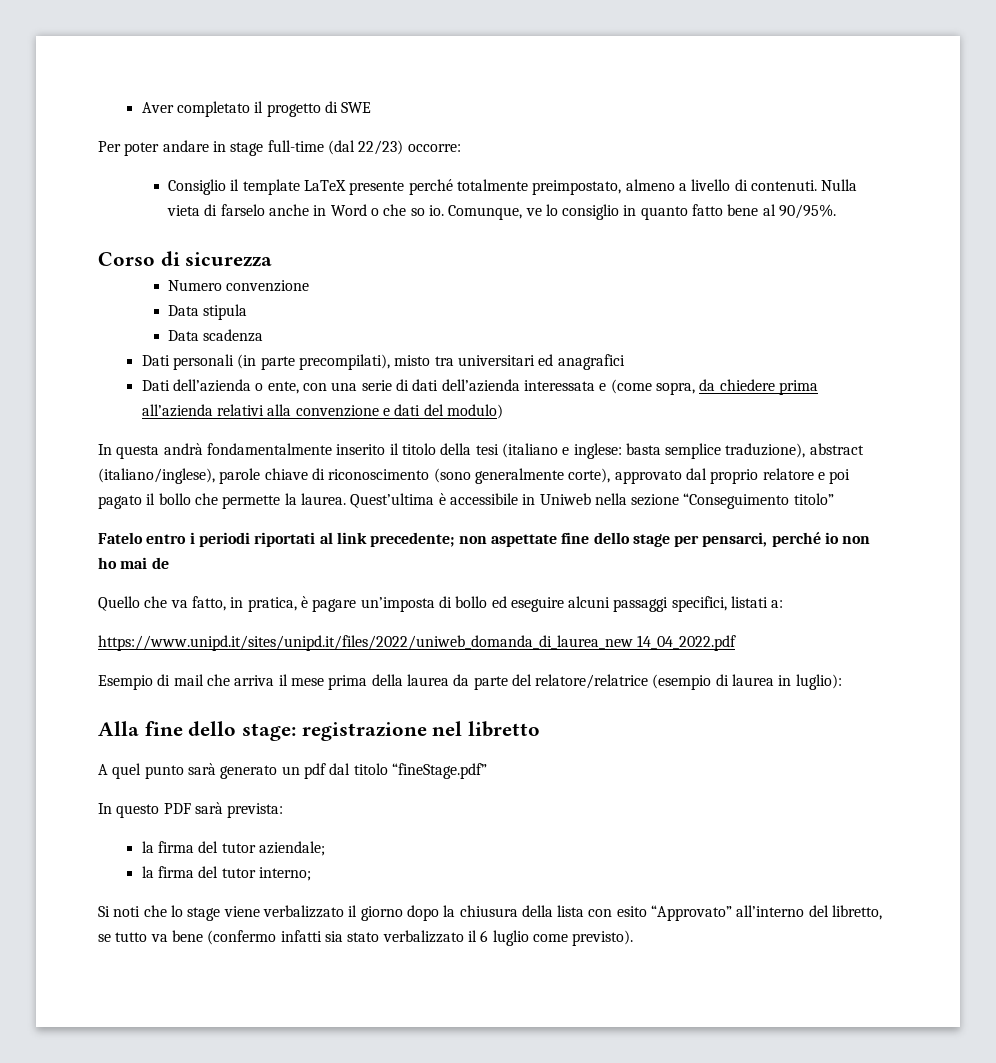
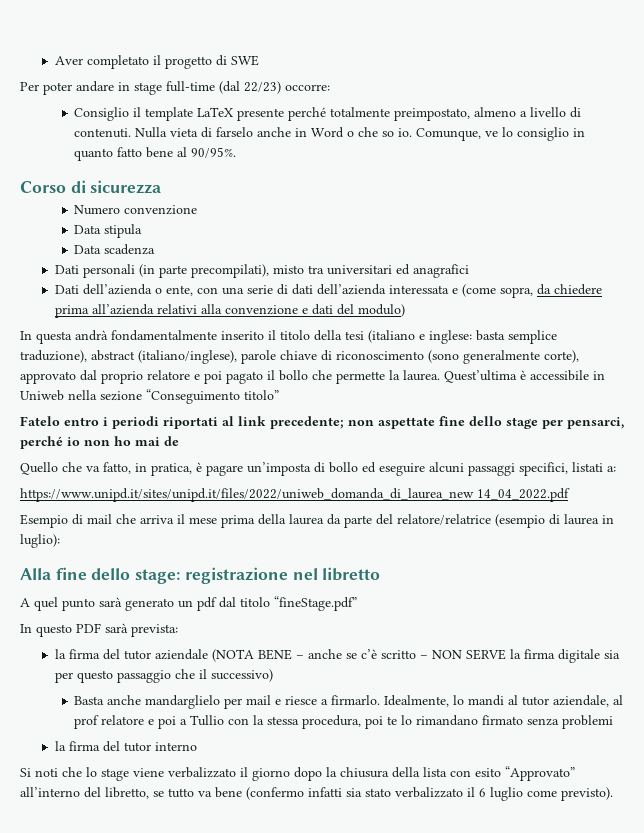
- la firma del tutor aziendale;
- la firma del tutor interno;
+ la firma del tutor aziendale (NOTA BENE – anche se c’è scritto – NON SERVE la firma digitale sia per questo passaggio che il successivo)
+ Basta anche mandarglielo per mail e riesce a firmarlo. Idealmente, lo mandi al tutor aziendale, al prof relatore e poi a Tullio con la stessa procedura, poi te lo rimandano firmato senza problemi
+ la firma del tutor interno

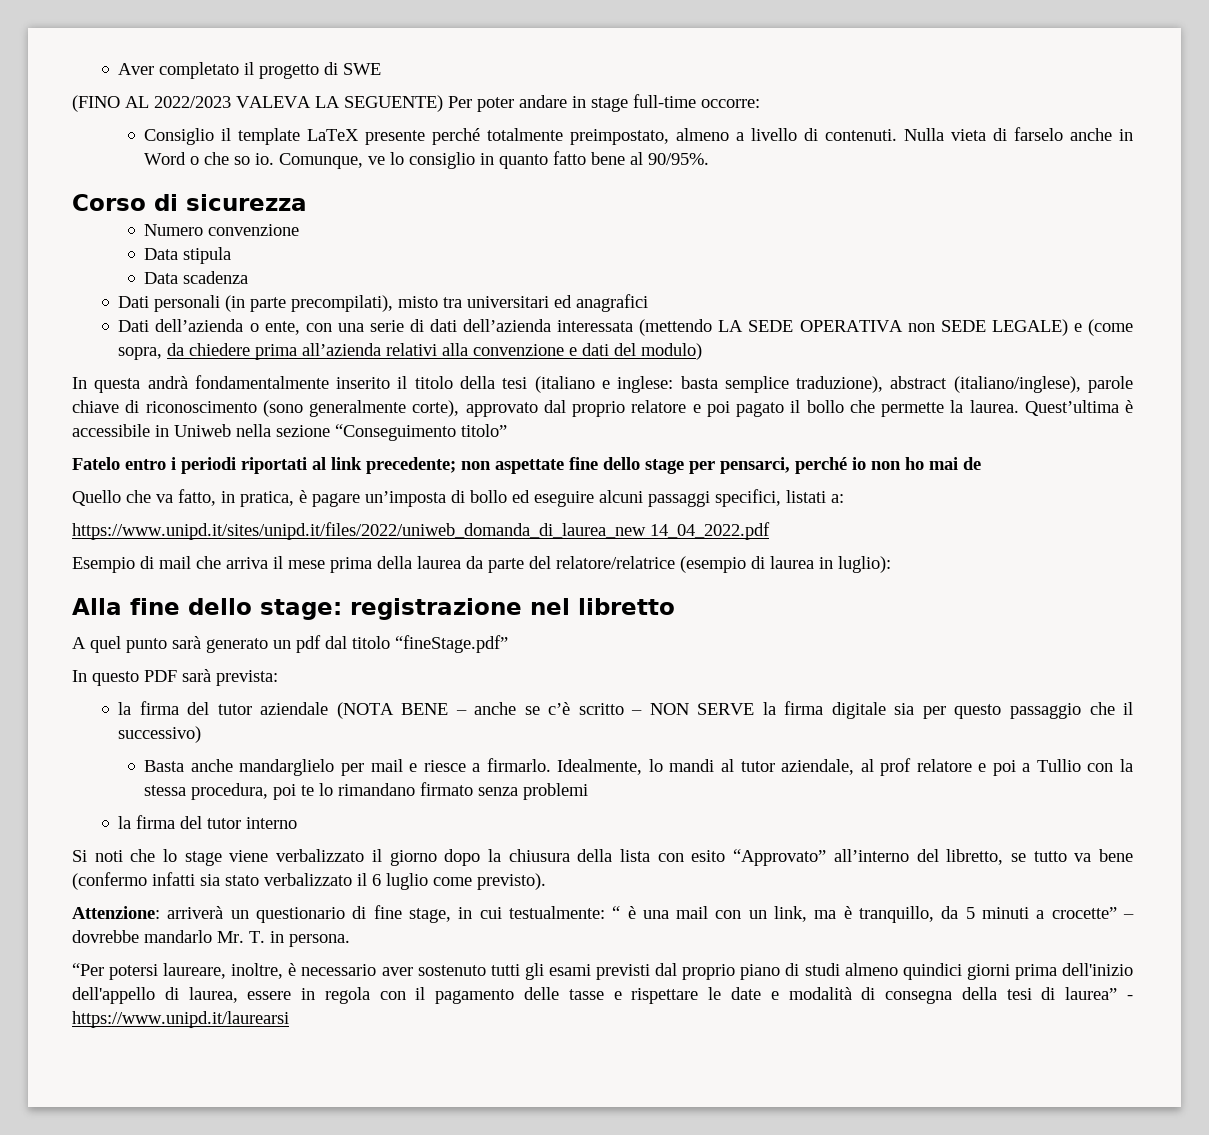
- Per poter andare in stage full-time (dal 22/23) occorre:
+ (FINO AL 2022/2023 VALEVA LA SEGUENTE) Per poter andare in stage full-time occorre:
- Dati dell’azienda o ente, con una serie di dati dell’azienda interessata e (come sopra, da chiedere prima all’azienda relativi alla convenzione e dati del modulo)
+ Dati dell’azienda o ente, con una serie di dati dell’azienda interessata (mettendo LA SEDE OPERATIVA non SEDE LEGALE) e (come sopra, da chiedere prima all’azienda relativi alla convenzione e dati del modulo)
+ Attenzione: arriverà un questionario di fine stage, in cui testualmente: “ è una mail con un link, ma è tranquillo, da 5 minuti a crocette” – dovrebbe mandarlo Mr. T. in persona.
+ “Per potersi laureare, inoltre, è necessario aver sostenuto tutti gli esami previsti dal proprio piano di studi almeno quindici giorni prima dell'inizio dell'appello di laurea, essere in regola con il pagamento delle tasse e rispettare le date e modalità di consegna della tesi di laurea” - https://www.unipd.it/laurearsi

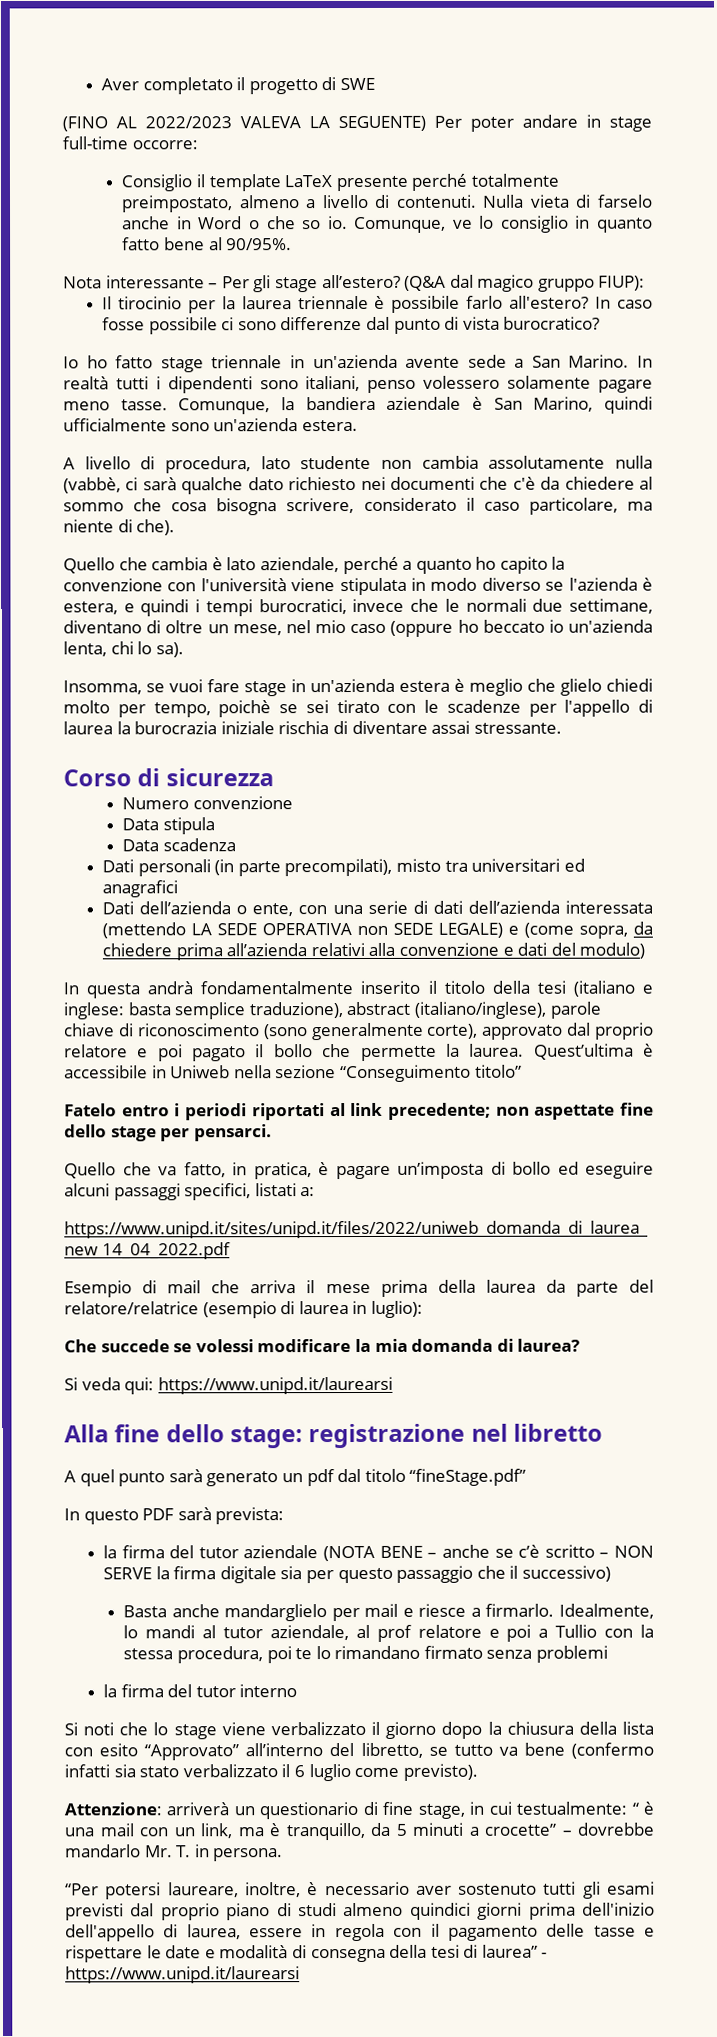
+ Nota interessante – Per gli stage all’estero? (Q&A dal magico gruppo FIUP):
+ Il tirocinio per la laurea triennale è possibile farlo all'estero? In caso fosse possibile ci sono differenze dal punto di vista burocratico?
+ Io ho fatto stage triennale in un'azienda avente sede a San Marino. In realtà tutti i dipendenti sono italiani, penso volessero solamente pagare meno tasse. Comunque, la bandiera aziendale è San Marino, quindi ufficialmente sono un'azienda estera.
+ A livello di procedura, lato studente non cambia assolutamente nulla (vabbè, ci sarà qualche dato richiesto nei documenti che c'è da chiedere al sommo che cosa bisogna scrivere, considerato il caso particolare, ma niente di che).
+ Quello che cambia è lato aziendale, perché a quanto ho capito la convenzione con l'università viene stipulata in modo diverso se l'azienda è estera, e quindi i tempi burocratici, invece che le normali due settimane, diventano di oltre un mese, nel mio caso (oppure ho beccato io un'azienda lenta, chi lo sa).
+ Insomma, se vuoi fare stage in un'azienda estera è meglio che glielo chiedi molto per tempo, poichè se sei tirato con le scadenze per l'appello di laurea la burocrazia iniziale rischia di diventare assai stressante.
- Fatelo entro i periodi riportati al link precedente; non aspettate fine dello stage per pensarci, perché io non ho mai de
+ Fatelo entro i periodi riportati al link precedente; non aspettate fine dello stage per pensarci.
+ Che succede se volessi modificare la mia domanda di laurea?
+ Si veda qui: https://www.unipd.it/laurearsi

